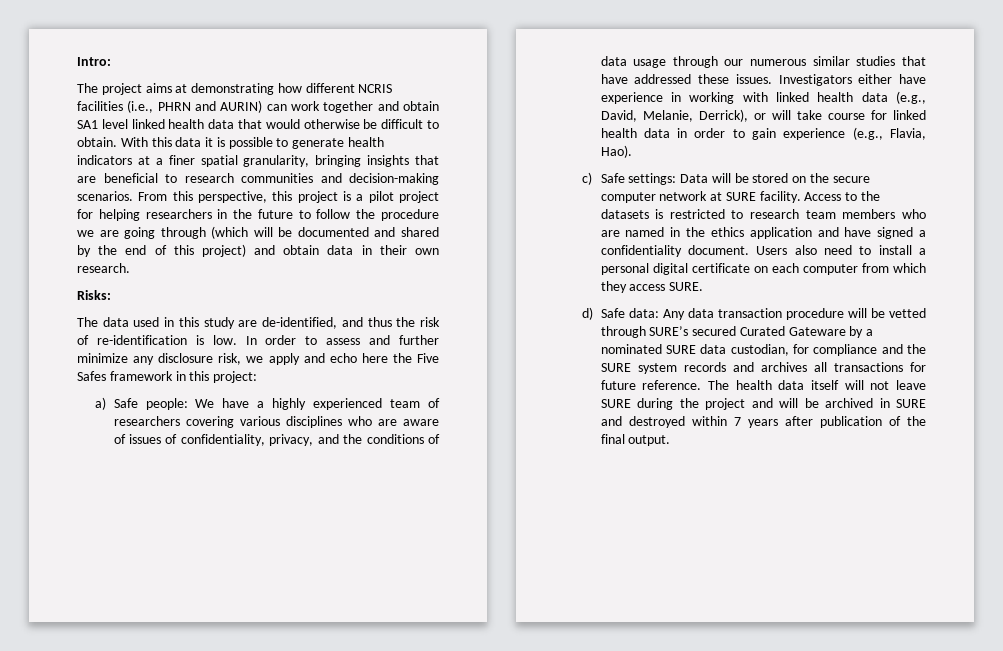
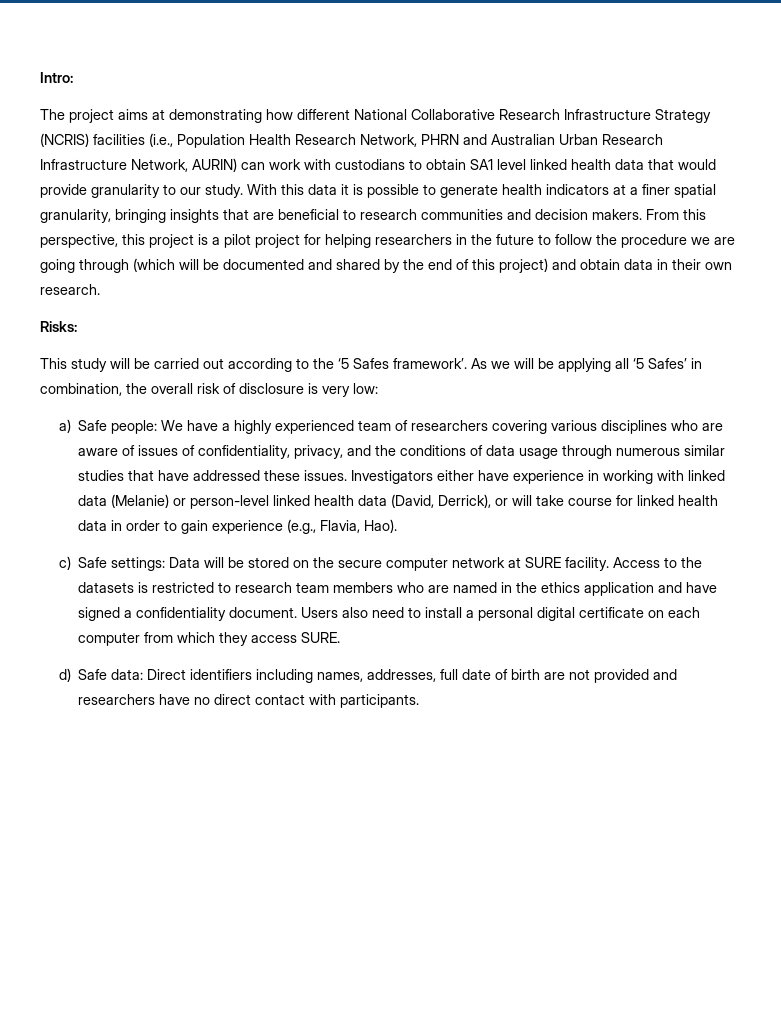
- The project aims at demonstrating how different NCRIS facilities (i.e., PHRN and AURIN) can work together and obtain SA1 level linked health data that would otherwise be difficult to obtain.
+ The project aims at demonstrating how different National Collaborative Research Infrastructure Strategy (NCRIS) facilities (i.e., Population Health Research Network, PHRN and Australian Urban Research Infrastructure Network, AURIN) can work with custodians to obtain SA1 level linked health data that would provide granularity to our study.
- With this data it is possible to generate health indicators at a finer spatial granularity, bringing insights that are beneficial to research communities and decision-making scenarios.
+ With this data it is possible to generate health indicators at a finer spatial granularity, bringing insights that are beneficial to research communities and decision makers.
- The data used in this study are de-identified, and thus the risk of re-identification is low. In order to assess and further minimize any disclosure risk, we apply and echo here the Five Safes framework in this project:
+ This study will be carried out according to the ‘5 Safes framework’. As we will be applying all ‘5 Safes’ in combination, the overall risk of disclosure is very low:
- a) Safe people: We have a highly experienced team of researchers covering various disciplines who are aware of issues of confidentiality, privacy, and the conditions of data usage through our numerous similar studies that have addressed these issues.
+ a) Safe people: We have a highly experienced team of researchers covering various disciplines who are aware of issues of confidentiality, privacy, and the conditions of data usage through numerous similar studies that have addressed these issues.
- Investigators either have experience in working with linked health data (e.g., David, Melanie, Derrick), or will take course for linked health data in order to gain experience (e.g., Flavia, Hao).
+ Investigators either have experience in working with linked data (Melanie) or person-level linked health data (David, Derrick), or will take course for linked health data in order to gain experience (e.g., Flavia, Hao).
- d) Safe data: Any data transaction procedure will be vetted through SURE’s secured Curated Gateware by a nominated SURE data custodian, for compliance and the SURE system records and archives all transactions for future reference. The health data itself will not leave SURE during the project and will be archived in SURE and destroyed within 7 years after publication of the final output.
+ d) Safe data: Direct identifiers including names, addresses, full date of birth are not provided and researchers have no direct contact with participants.

